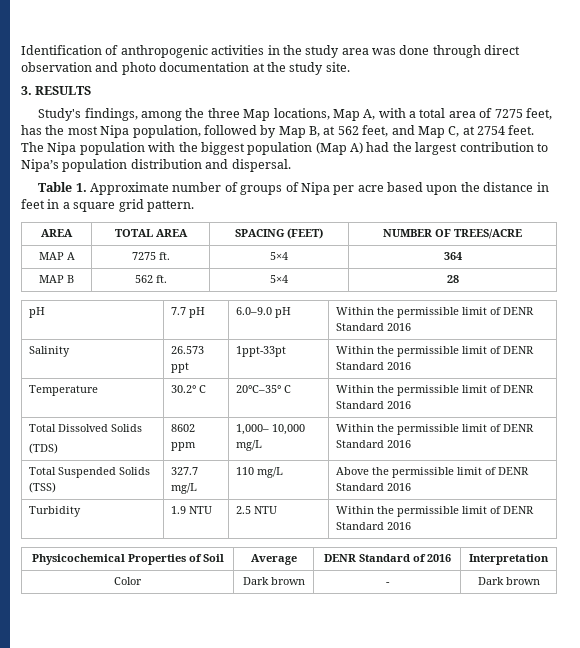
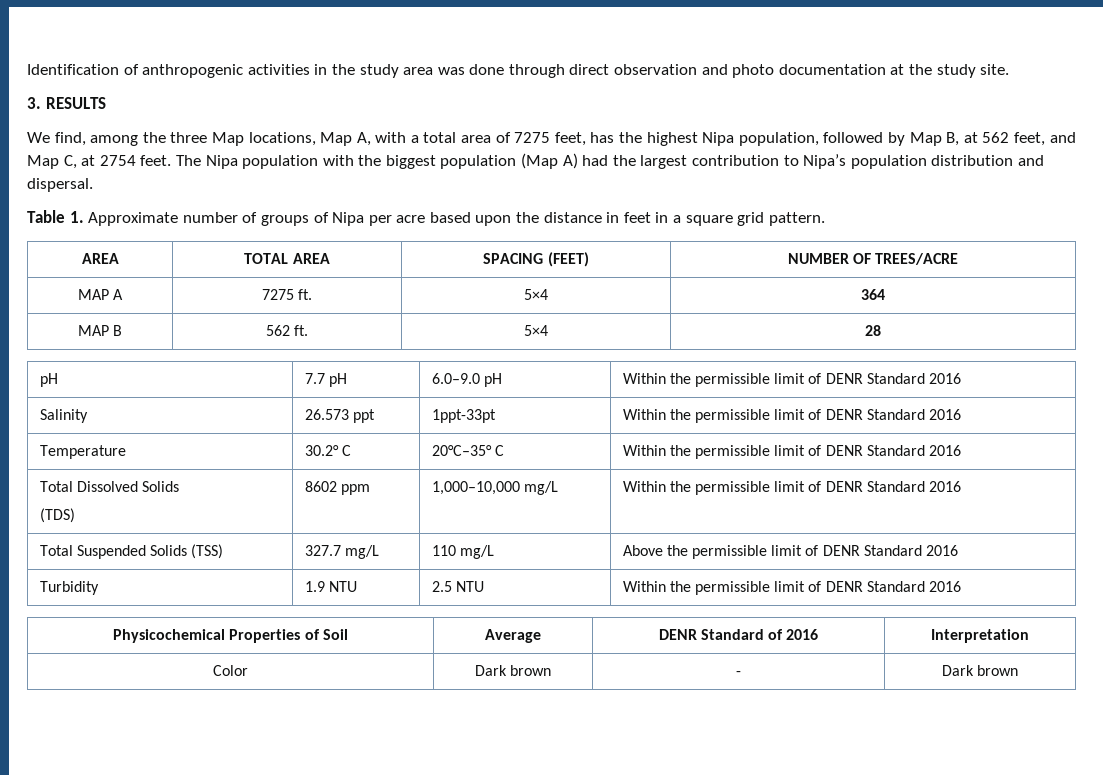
- Study's findings, among the three Map locations, Map A, with a total area of 7275 feet, has the most Nipa population, followed by Map B, at 562 feet, and Map C, at 2754 feet.
+ We find, among the three Map locations, Map A, with a total area of 7275 feet, has the highest Nipa population, followed by Map B, at 562 feet, and Map C, at 2754 feet.
  Total Dissolved Solids
- (TDS) | 8602 ppm | 1,000– 10,000 mg/L | Within the permissible limit of DENR Standard 2016
+ (TDS) | 8602 ppm | 1,000–10,000 mg/L | Within the permissible limit of DENR Standard 2016

